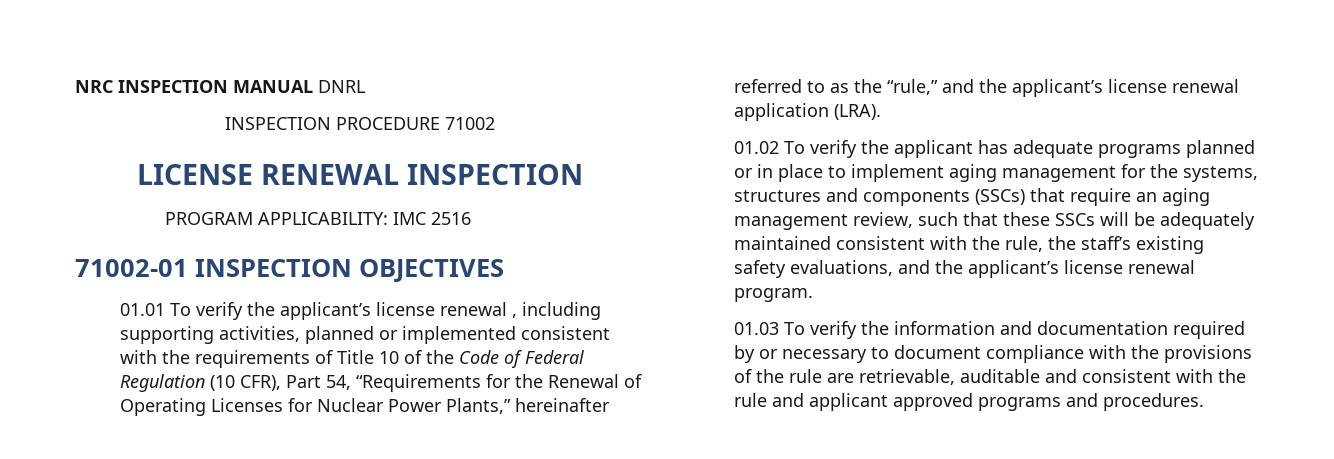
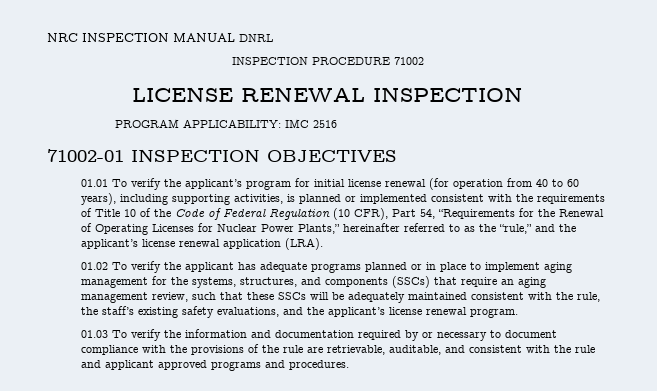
- 01.01 To verify the applicant’s license renewal , including supporting activities, planned or implemented consistent with the requirements of Title 10 of the Code of Federal Regulation (10 CFR), Part 54, “Requirements for the Renewal of Operating Licenses for Nuclear Power Plants,” hereinafter referred to as the “rule,” and the applicant’s license renewal application (LRA).
+ 01.01 To verify the applicant’s program for initial license renewal (for operation from 40 to 60 years), including supporting activities, is planned or implemented consistent with the requirements of Title 10 of the Code of Federal Regulation (10 CFR), Part 54, “Requirements for the Renewal of Operating Licenses for Nuclear Power Plants,” hereinafter referred to as the “rule,” and the applicant’s license renewal application (LRA).
- 01.02 To verify the applicant has adequate programs planned or in place to implement aging management for the systems, structures and components (SSCs) that require an aging management review, such that these SSCs will be adequately maintained consistent with the rule, the staff’s existing safety evaluations, and the applicant’s license renewal program.
+ 01.02 To verify the applicant has adequate programs planned or in place to implement aging management for the systems, structures, and components (SSCs) that require an aging management review, such that these SSCs will be adequately maintained consistent with the rule, the staff’s existing safety evaluations, and the applicant’s license renewal program.
- 01.03 To verify the information and documentation required by or necessary to document compliance with the provisions of the rule are retrievable, auditable and consistent with the rule and applicant approved programs and procedures.
+ 01.03 To verify the information and documentation required by or necessary to document compliance with the provisions of the rule are retrievable, auditable, and consistent with the rule and applicant approved programs and procedures.

